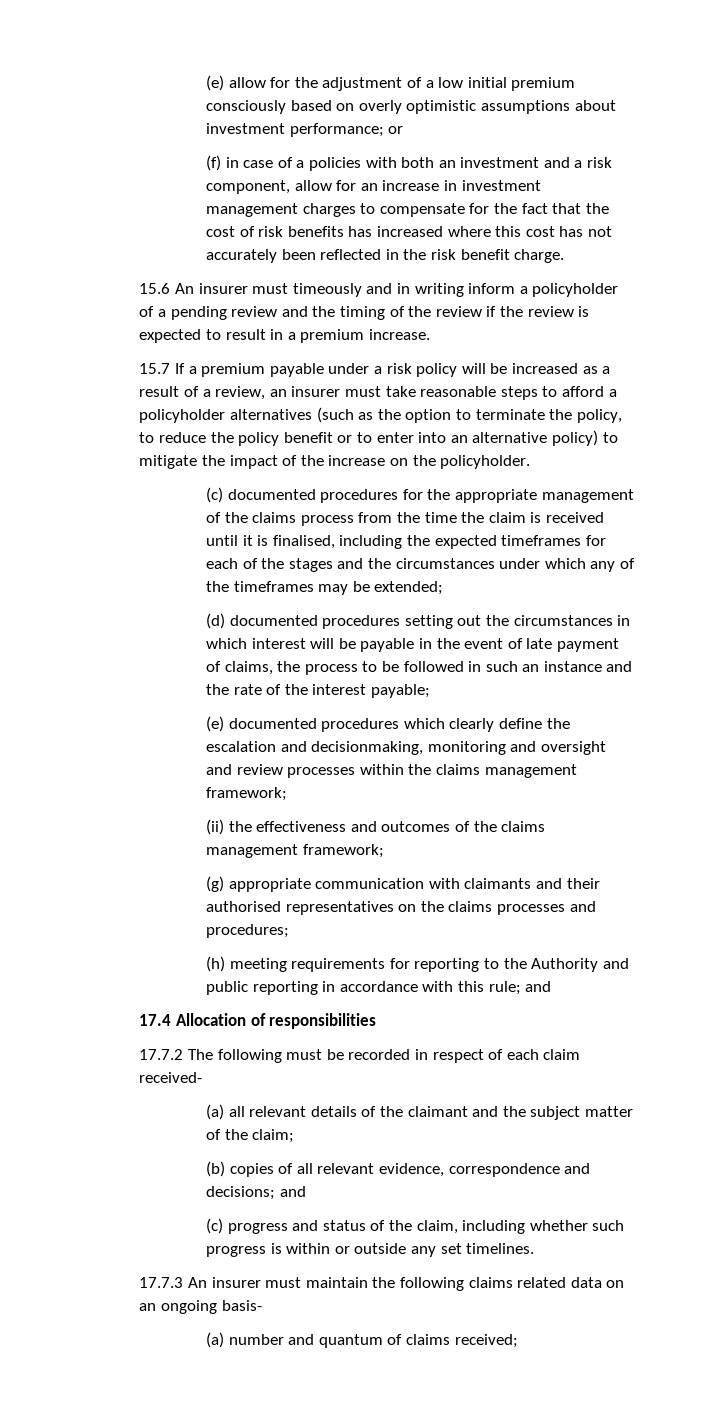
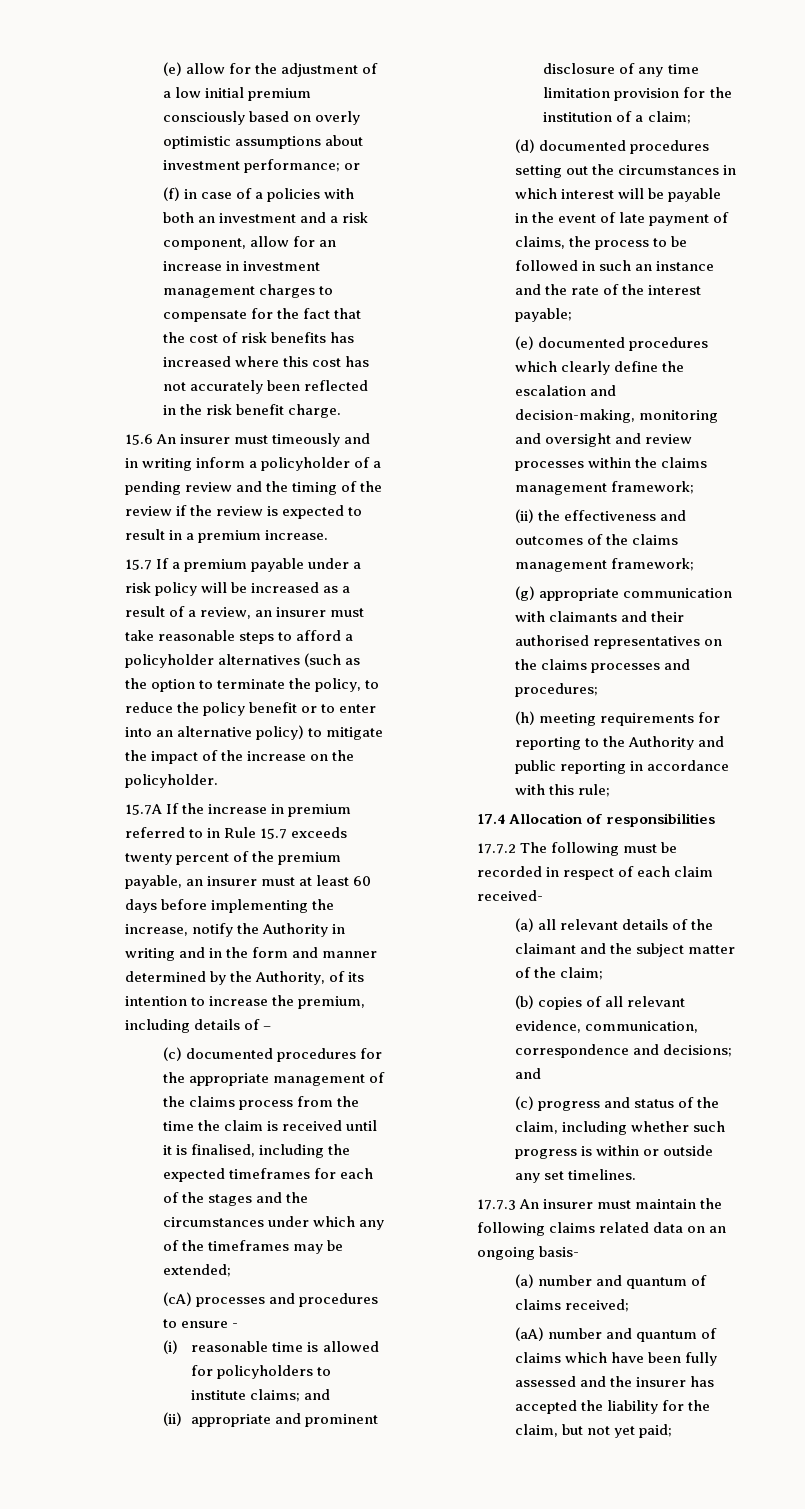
+ 15.7A If the increase in premium referred to in Rule 15.7 exceeds twenty percent of the premium payable, an insurer must at least 60 days before implementing the increase, notify the Authority in writing and in the form and manner determined by the Authority, of its intention to increase the premium, including details of –
+ (cA) processes and procedures to ensure -
+ (i) reasonable time is allowed for policyholders to institute claims; and
+ (ii) appropriate and prominent disclosure of any time limitation provision for the institution of a claim;
- (e) documented procedures which clearly define the escalation and decisionmaking, monitoring and oversight and review processes within the claims management framework;
+ (e) documented procedures which clearly define the escalation and decision-making, monitoring and oversight and review processes within the claims management framework;
- (h) meeting requirements for reporting to the Authority and public reporting in accordance with this rule; and
+ (h) meeting requirements for reporting to the Authority and public reporting in accordance with this rule;
- (b) copies of all relevant evidence, correspondence and decisions; and
+ (b) copies of all relevant evidence, communication, correspondence and decisions; and
+ (aA) number and quantum of claims which have been fully assessed and the insurer has accepted the liability for the claim, but not yet paid;

